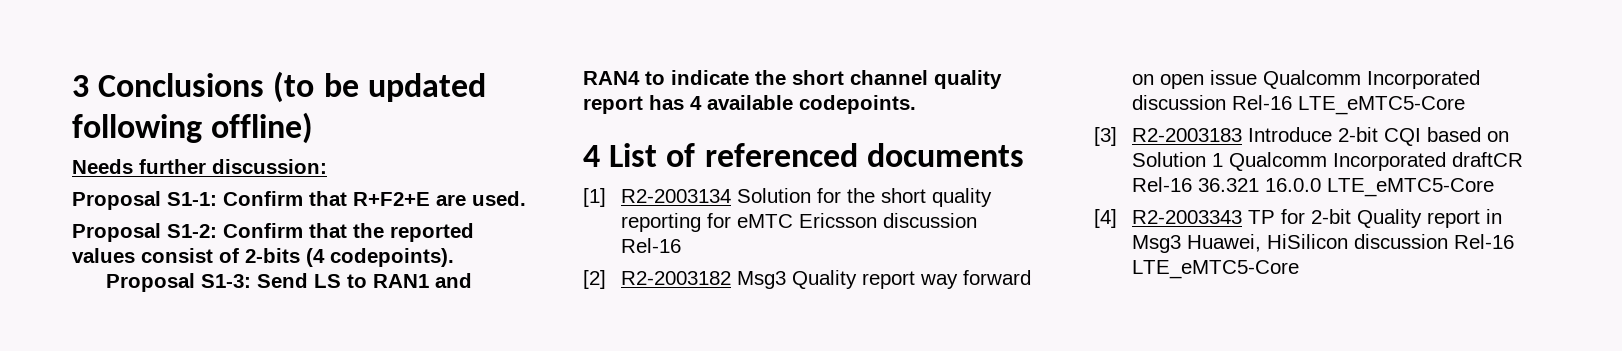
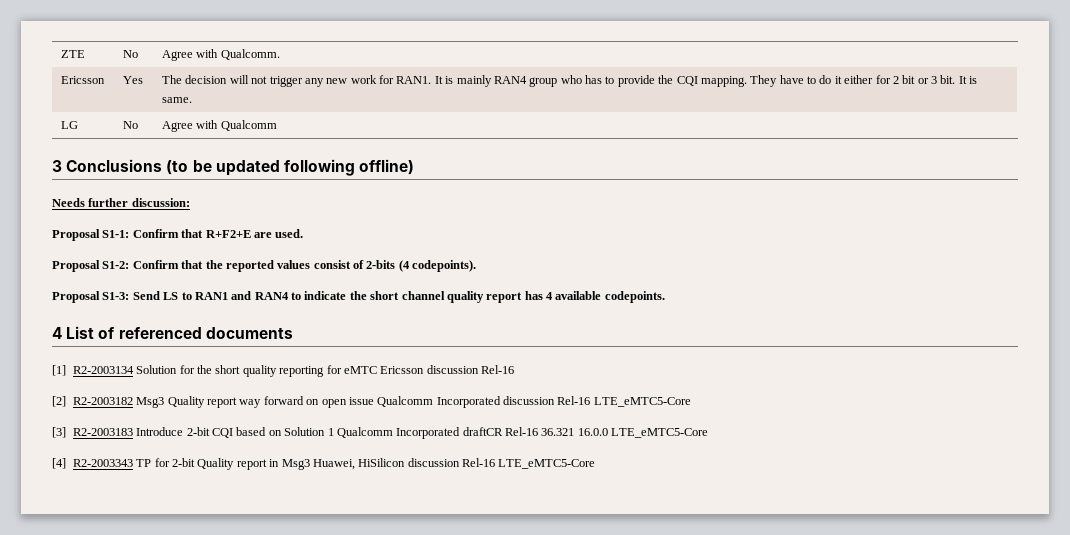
+ ZTE | No | Agree with Qualcomm.
+ Ericsson | Yes | The decision will not trigger any new work for RAN1. It is mainly RAN4 group who has to provide the CQI mapping. They have to do it either for 2 bit or 3 bit. It is same.
+ LG | No | Agree with Qualcomm

